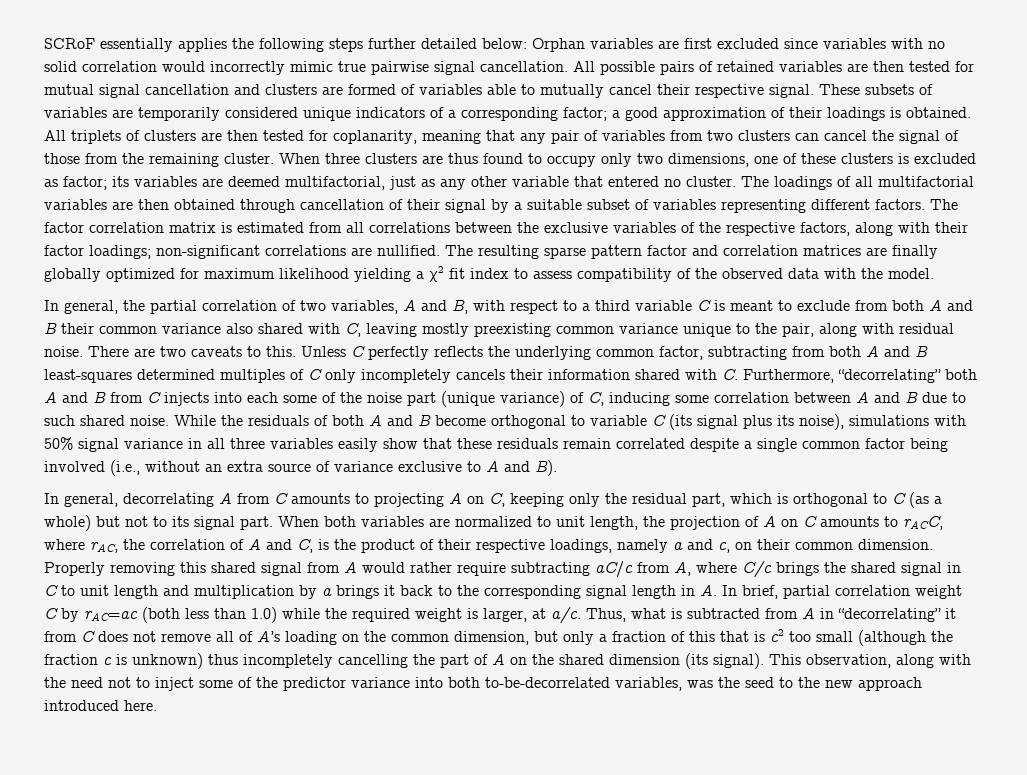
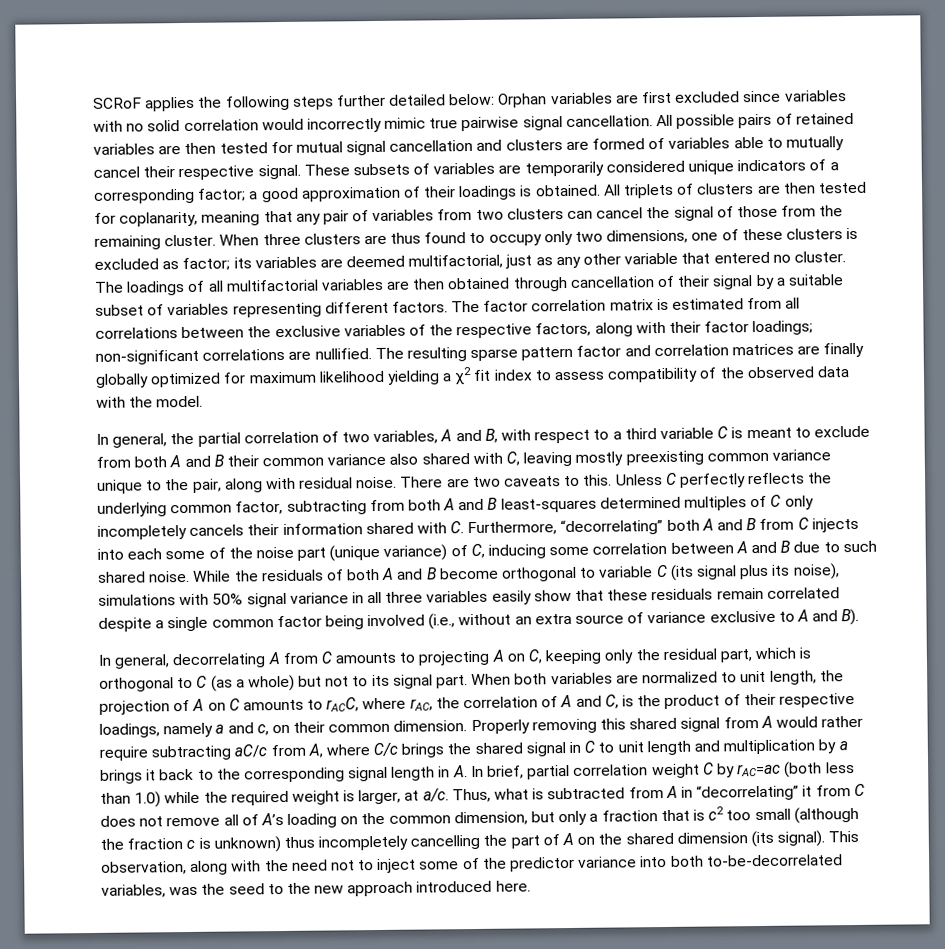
- SCRoF essentially applies the following steps further detailed below: Orphan variables are first excluded since variables with no solid correlation would incorrectly mimic true pairwise signal cancellation.
+ SCRoF applies the following steps further detailed below: Orphan variables are first excluded since variables with no solid correlation would incorrectly mimic true pairwise signal cancellation.
- Thus, what is subtracted from A in “decorrelating” it from C does not remove all of A’s loading on the common dimension, but only a fraction of this that is c2 too small (although the fraction c is unknown) thus incompletely cancelling the part of A on the shared dimension (its signal).
+ Thus, what is subtracted from A in “decorrelating” it from C does not remove all of A’s loading on the common dimension, but only a fraction that is c2 too small (although the fraction c is unknown) thus incompletely cancelling the part of A on the shared dimension (its signal).

